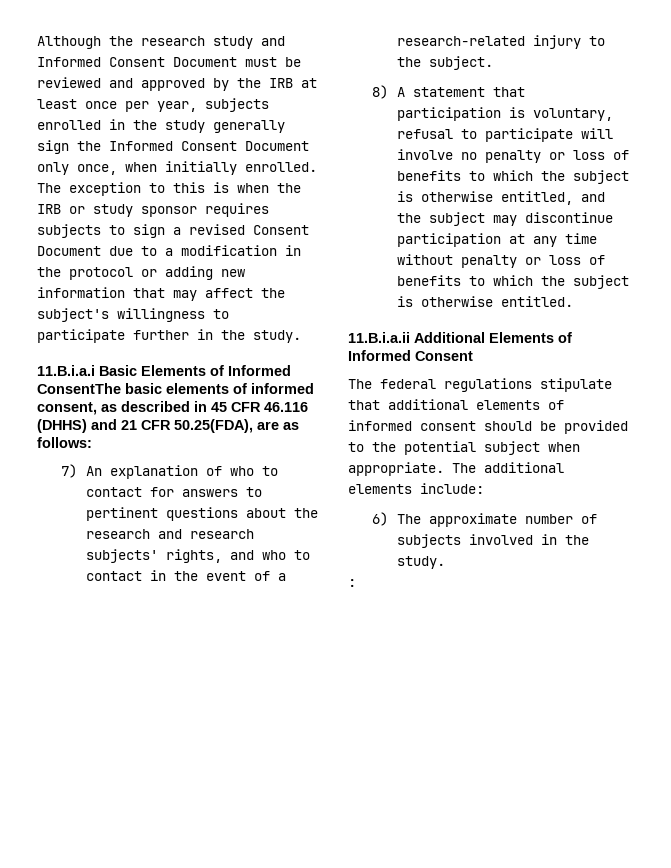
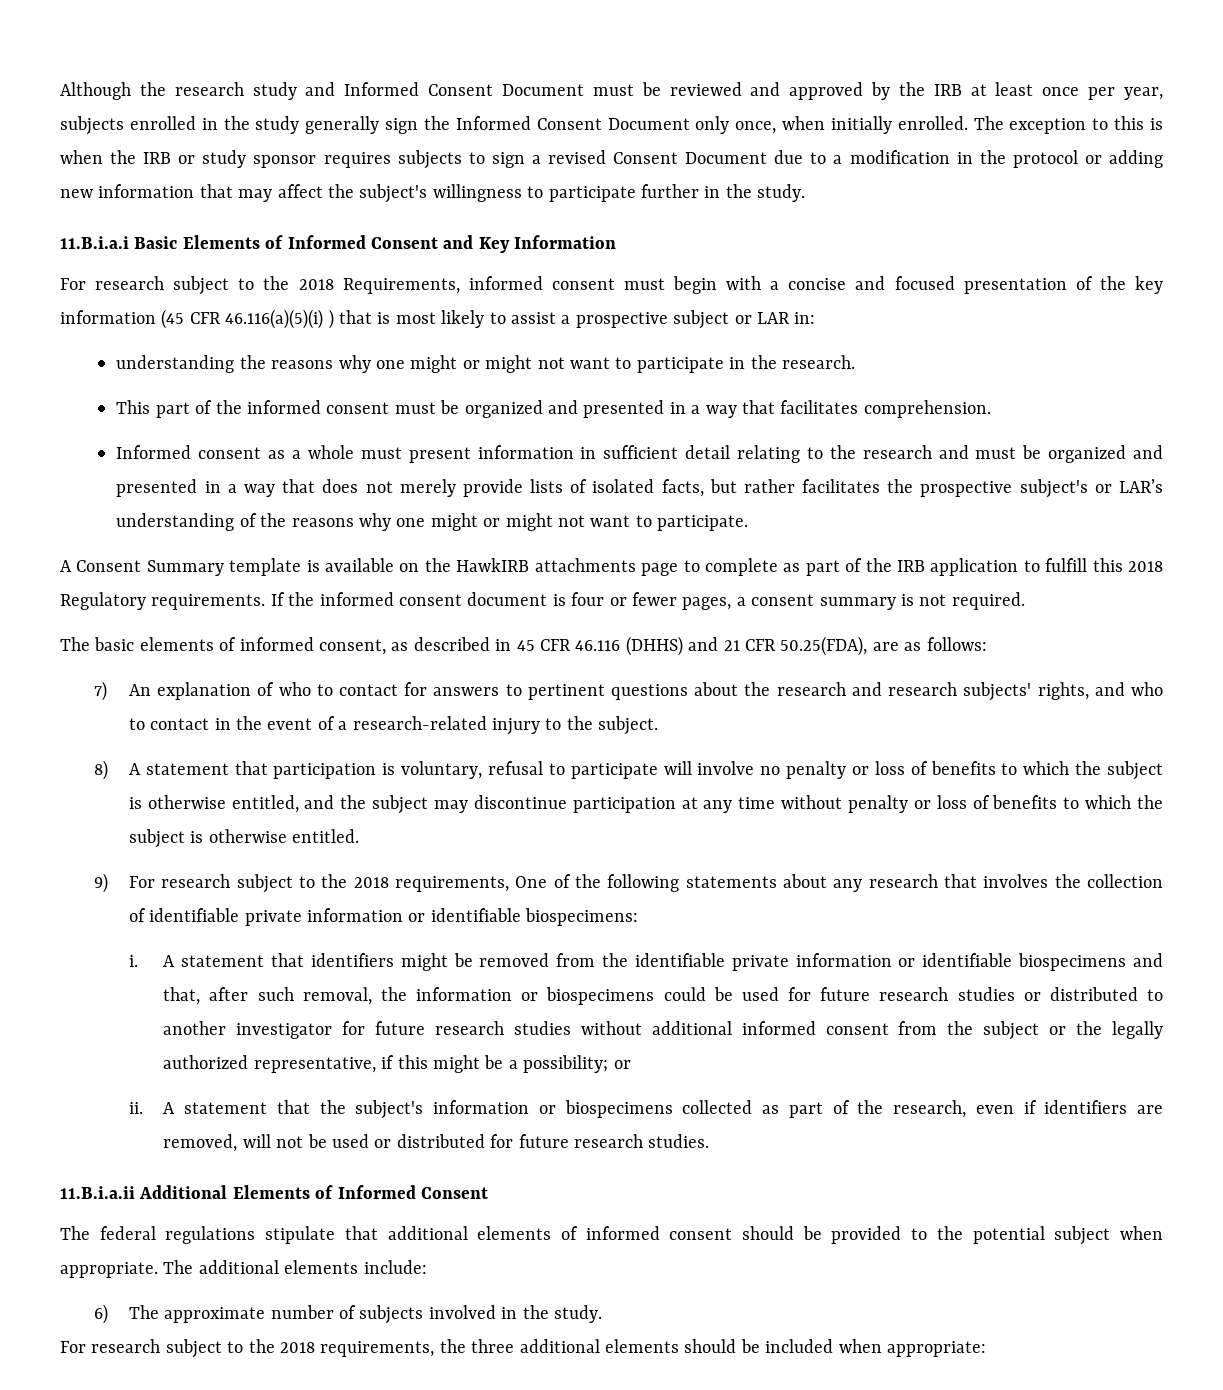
- 11.B.i.a.i Basic Elements of Informed ConsentThe basic elements of informed consent, as described in 45 CFR 46.116 (DHHS) and 21 CFR 50.25(FDA), are as follows:
+ 11.B.i.a.i Basic Elements of Informed Consent and Key Information
+ For research subject to the 2018 Requirements, informed consent must begin with a concise and focused presentation of the key information (45 CFR 46.116(a)(5)(i) ) that is most likely to assist a prospective subject or LAR in:
+ understanding the reasons why one might or might not want to participate in the research.
+ This part of the informed consent must be organized and presented in a way that facilitates comprehension.
+ Informed consent as a whole must present information in sufficient detail relating to the research and must be organized and presented in a way that does not merely provide lists of isolated facts, but rather facilitates the prospective subject's or LAR’s understanding of the reasons why one might or might not want to participate.
+ A Consent Summary template is available on the HawkIRB attachments page to complete as part of the IRB application to fulfill this 2018 Regulatory requirements. If the informed consent document is four or fewer pages, a consent summary is not required.
+ The basic elements of informed consent, as described in 45 CFR 46.116 (DHHS) and 21 CFR 50.25(FDA), are as follows:
+ 9) For research subject to the 2018 requirements, One of the following statements about any research that involves the collection of identifiable private information or identifiable biospecimens:
+ i. A statement that identifiers might be removed from the identifiable private information or identifiable biospecimens and that, after such removal, the information or biospecimens could be used for future research studies or distributed to another investigator for future research studies without additional informed consent from the subject or the legally authorized representative, if this might be a possibility; or
+ ii. A statement that the subject's information or biospecimens collected as part of the research, even if identifiers are removed, will not be used or distributed for future research studies.
- :
+ For research subject to the 2018 requirements, the three additional elements should be included when appropriate:

